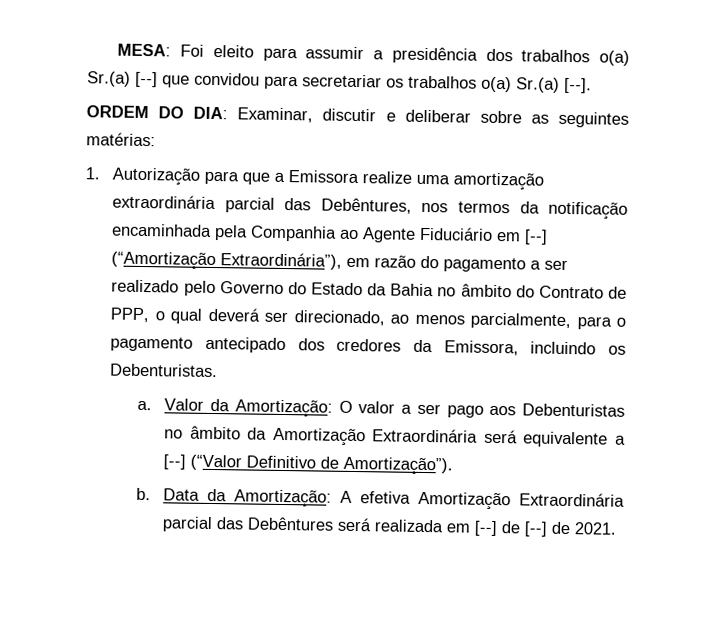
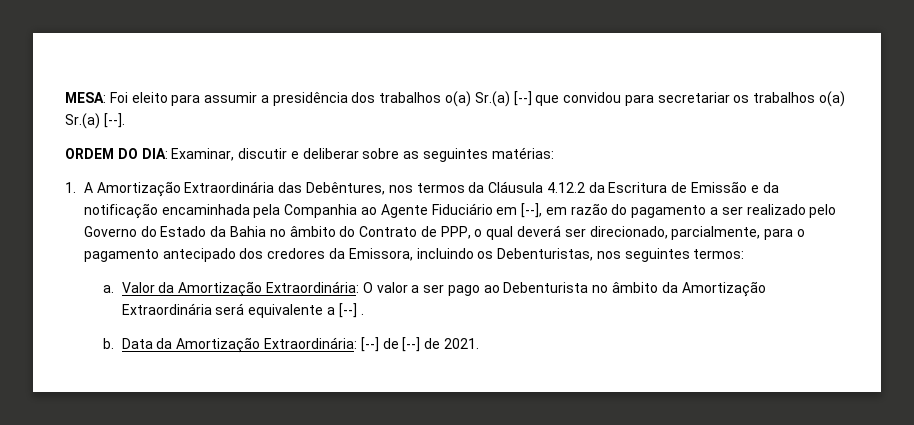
- 1. Autorização para que a Emissora realize uma amortização extraordinária parcial das Debêntures, nos termos da notificação encaminhada pela Companhia ao Agente Fiduciário em [--] (“Amortização Extraordinária”), em razão do pagamento a ser realizado pelo Governo do Estado da Bahia no âmbito do Contrato de PPP, o qual deverá ser direcionado, ao menos parcialmente, para o pagamento antecipado dos credores da Emissora, incluindo os Debenturistas.
+ 1. A Amortização Extraordinária das Debêntures, nos termos da Cláusula 4.12.2 da Escritura de Emissão e da notificação encaminhada pela Companhia ao Agente Fiduciário em [--], em razão do pagamento a ser realizado pelo Governo do Estado da Bahia no âmbito do Contrato de PPP, o qual deverá ser direcionado, parcialmente, para o pagamento antecipado dos credores da Emissora, incluindo os Debenturistas, nos seguintes termos:
- Valor da Amortização: O valor a ser pago aos Debenturistas no âmbito da Amortização Extraordinária será equivalente a [--] (“Valor Definitivo de Amortização”).
+ Valor da Amortização Extraordinária: O valor a ser pago ao Debenturista no âmbito da Amortização Extraordinária será equivalente a [--] .
- Data da Amortização: A efetiva Amortização Extraordinária parcial das Debêntures será realizada em [--] de [--] de 2021.
+ Data da Amortização Extraordinária: [--] de [--] de 2021.

